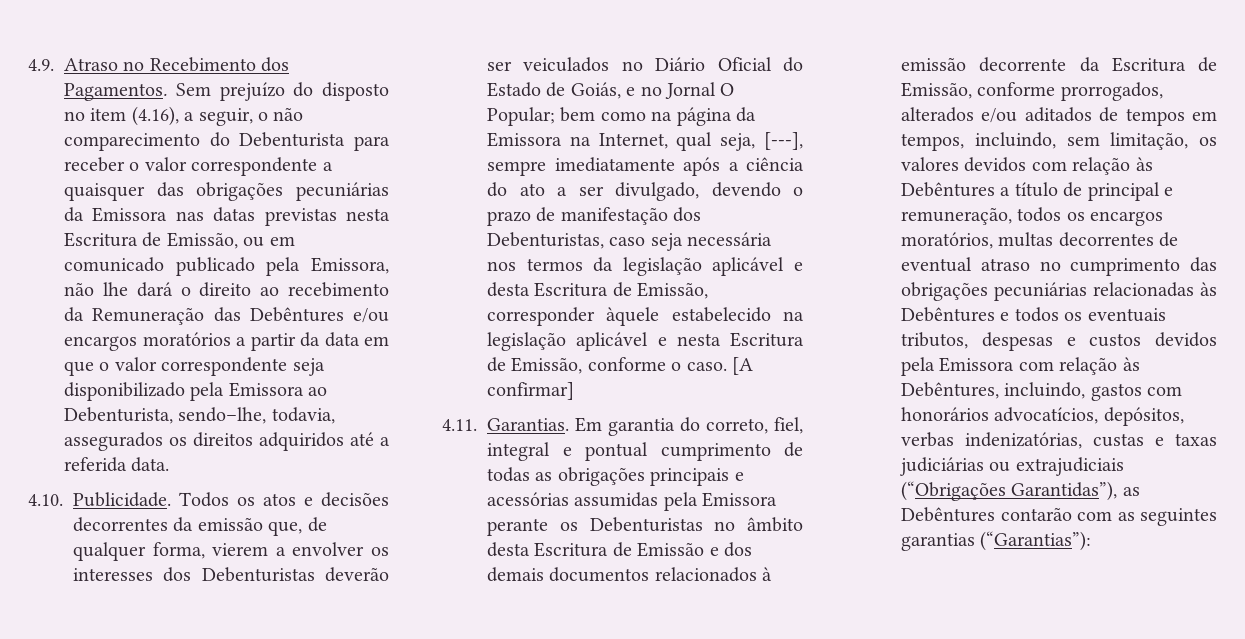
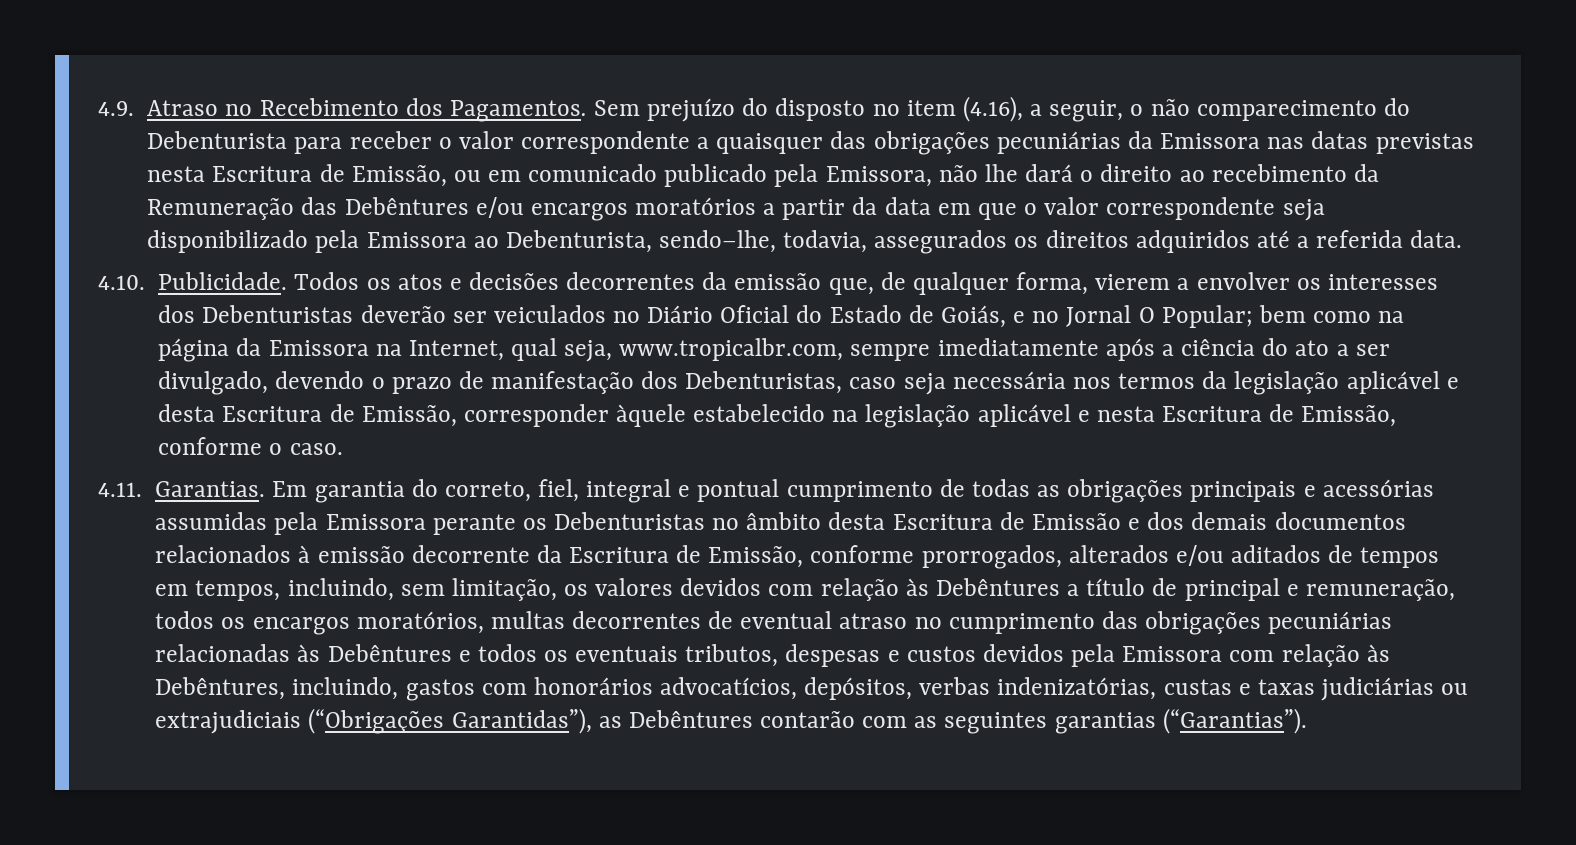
- bem como na página da Emissora na Internet, qual seja, [---], sempre imediatamente após a ciência do ato a ser divulgado, devendo o prazo de manifestação dos Debenturistas, caso seja necessária nos termos da legislação aplicável e desta Escritura de Emissão, corresponder àquele estabelecido na legislação aplicável e nesta Escritura de Emissão, conforme o caso. [A confirmar]
+ bem como na página da Emissora na Internet, qual seja, www.tropicalbr.com, sempre imediatamente após a ciência do ato a ser divulgado, devendo o prazo de manifestação dos Debenturistas, caso seja necessária nos termos da legislação aplicável e desta Escritura de Emissão, corresponder àquele estabelecido na legislação aplicável e nesta Escritura de Emissão, conforme o caso.
- Em garantia do correto, fiel, integral e pontual cumprimento de todas as obrigações principais e acessórias assumidas pela Emissora perante os Debenturistas no âmbito desta Escritura de Emissão e dos demais documentos relacionados à emissão decorrente da Escritura de Emissão, conforme prorrogados, alterados e/ou aditados de tempos em tempos, incluindo, sem limitação, os valores devidos com relação às Debêntures a título de principal e remuneração, todos os encargos moratórios, multas decorrentes de eventual atraso no cumprimento das obrigações pecuniárias relacionadas às Debêntures e todos os eventuais tributos, despesas e custos devidos pela Emissora com relação às Debêntures, incluindo, gastos com honorários advocatícios, depósitos, verbas indenizatórias, custas e taxas judiciárias ou extrajudiciais (“Obrigações Garantidas”), as Debêntures contarão com as seguintes garantias (“Garantias”):
+ Em garantia do correto, fiel, integral e pontual cumprimento de todas as obrigações principais e acessórias assumidas pela Emissora perante os Debenturistas no âmbito desta Escritura de Emissão e dos demais documentos relacionados à emissão decorrente da Escritura de Emissão, conforme prorrogados, alterados e/ou aditados de tempos em tempos, incluindo, sem limitação, os valores devidos com relação às Debêntures a título de principal e remuneração, todos os encargos moratórios, multas decorrentes de eventual atraso no cumprimento das obrigações pecuniárias relacionadas às Debêntures e todos os eventuais tributos, despesas e custos devidos pela Emissora com relação às Debêntures, incluindo, gastos com honorários advocatícios, depósitos, verbas indenizatórias, custas e taxas judiciárias ou extrajudiciais (“Obrigações Garantidas”), as Debêntures contarão com as seguintes garantias (“Garantias”).

